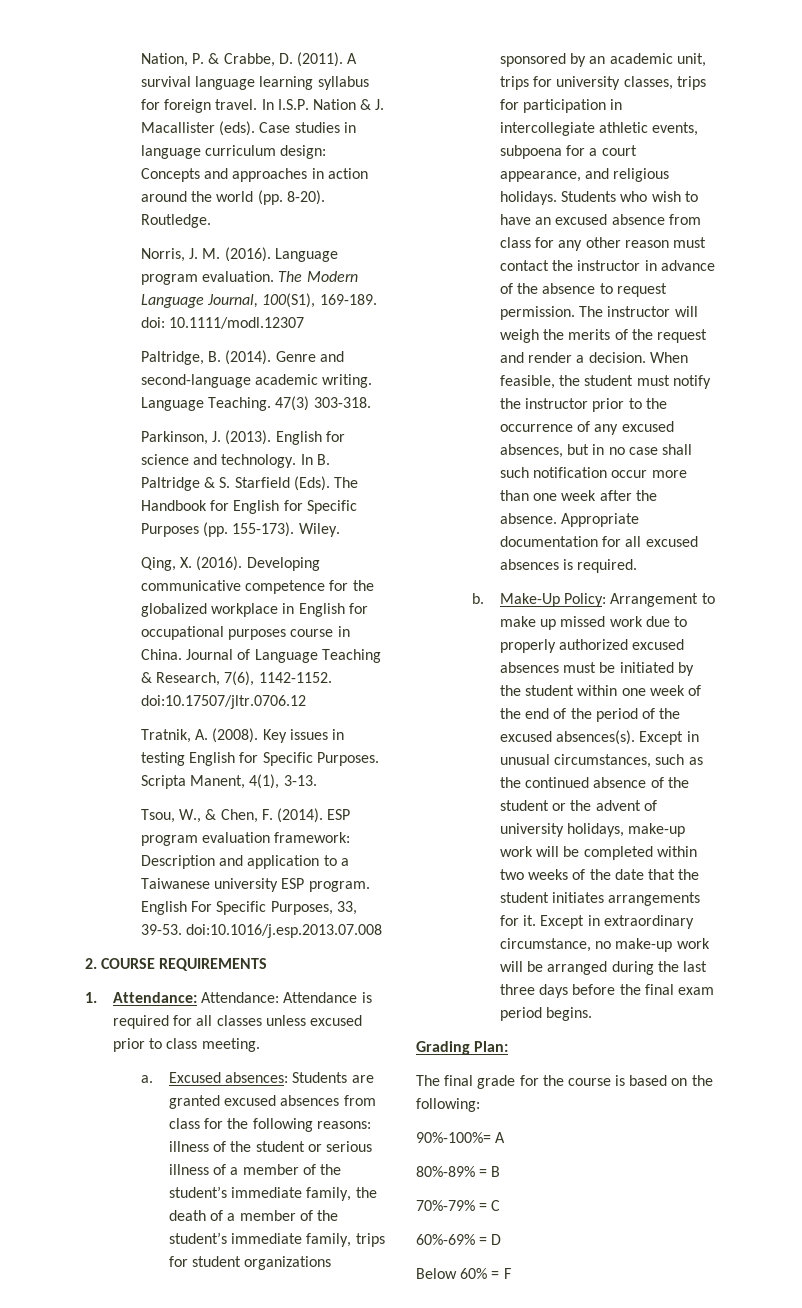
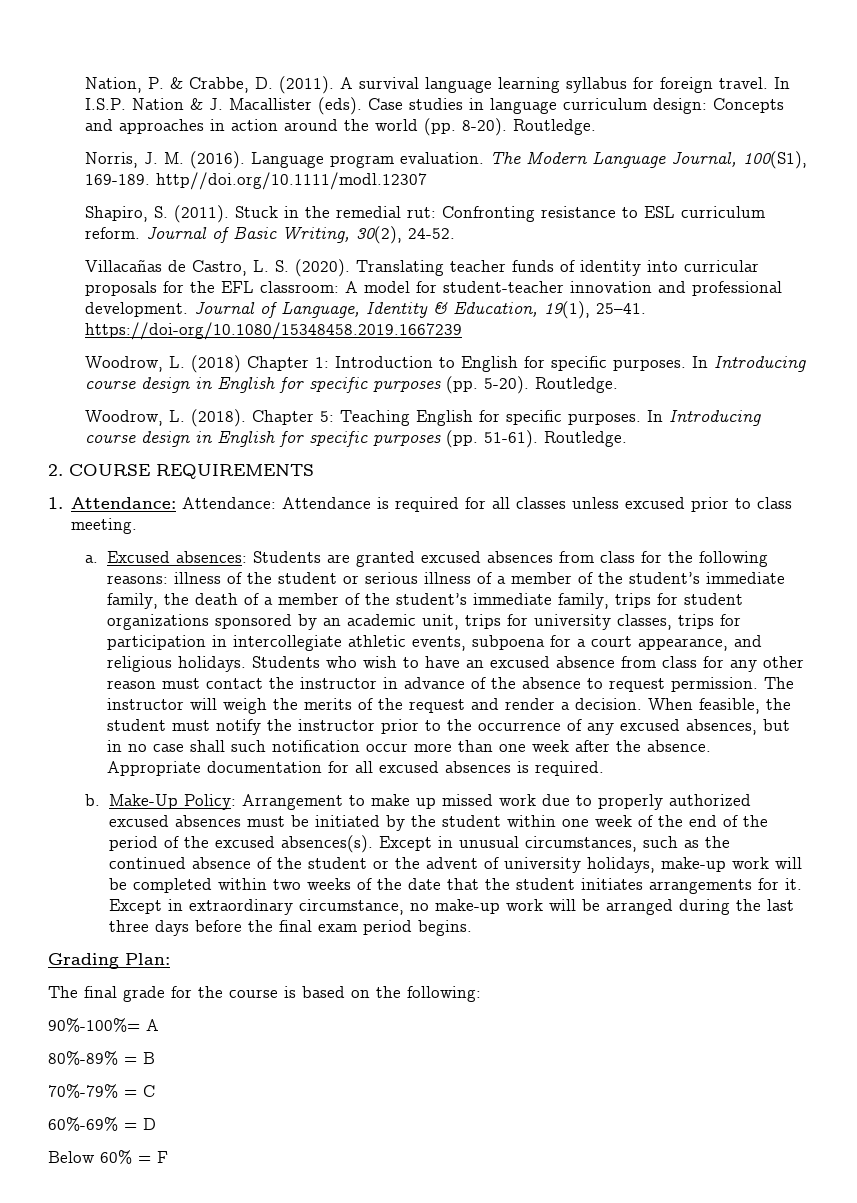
- The Modern Language Journal, 100(S1), 169-189. doi: 10.1111/modl.12307
- Paltridge, B. (2014). Genre and second-language academic writing. Language Teaching. 47(3) 303-318.
- Parkinson, J. (2013). English for science and technology. In B. Paltridge & S. Starfield (Eds). The Handbook for English for Specific Purposes (pp. 155-173). Wiley.
- Qing, X. (2016). Developing communicative competence for the globalized workplace in English for occupational purposes course in China. Journal of Language Teaching & Research, 7(6), 1142-1152. doi:10.17507/jltr.0706.12
- Tratnik, A. (2008). Key issues in testing English for Specific Purposes. Scripta Manent, 4(1), 3-13.
- Tsou, W., & Chen, F. (2014). ESP program evaluation framework: Description and application to a Taiwanese university ESP program. English For Specific Purposes, 33, 39-53. doi:10.1016/j.esp.2013.07.008
+ The Modern Language Journal, 100(S1), 169-189. http//doi.org/10.1111/modl.12307
+ Shapiro, S. (2011). Stuck in the remedial rut: Confronting resistance to ESL curriculum reform. Journal of Basic Writing, 30(2), 24-52.
+ Villacañas de Castro, L. S. (2020). Translating teacher funds of identity into curricular proposals for the EFL classroom: A model for student-teacher innovation and professional development. Journal of Language, Identity & Education, 19(1), 25–41. https://doi-org/10.1080/15348458.2019.1667239
+ Woodrow, L. (2018) Chapter 1: Introduction to English for specific purposes. In Introducing course design in English for specific purposes (pp. 5-20). Routledge.
+ Woodrow, L. (2018). Chapter 5: Teaching English for specific purposes. In Introducing course design in English for specific purposes (pp. 51-61). Routledge.

